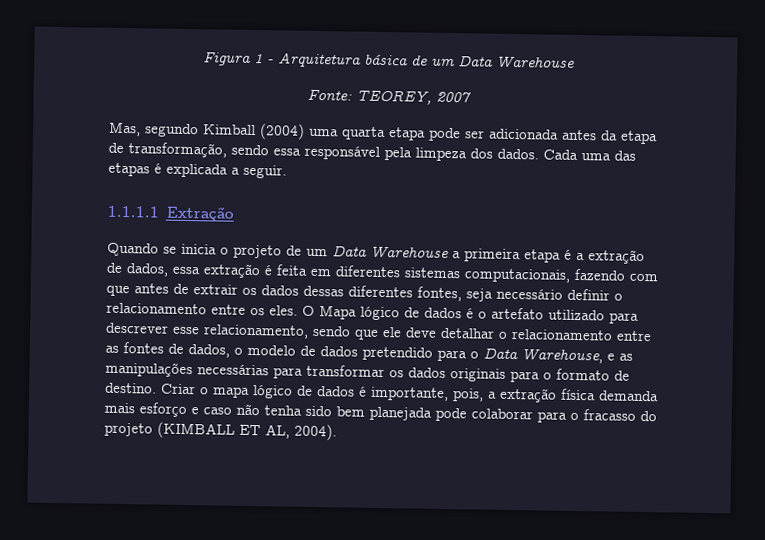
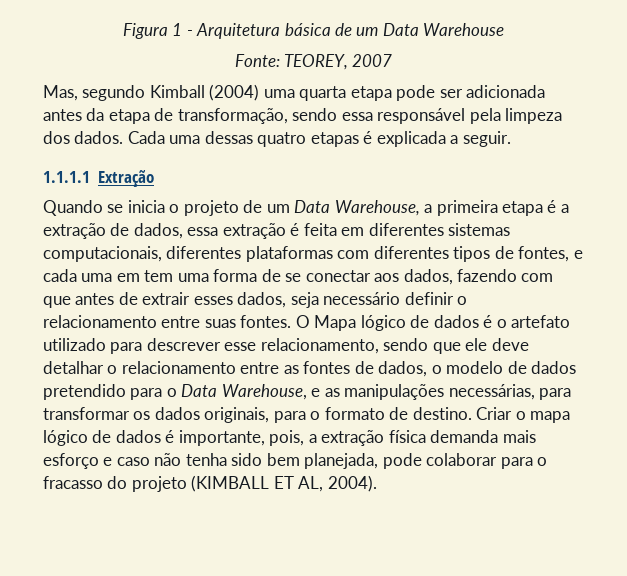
- Cada uma das etapas é explicada a seguir.
+ Cada uma dessas quatro etapas é explicada a seguir.
- Quando se inicia o projeto de um Data Warehouse a primeira etapa é a extração de dados, essa extração é feita em diferentes sistemas computacionais, fazendo com que antes de extrair os dados dessas diferentes fontes, seja necessário definir o relacionamento entre os eles.
+ Quando se inicia o projeto de um Data Warehouse, a primeira etapa é a extração de dados, essa extração é feita em diferentes sistemas computacionais, diferentes plataformas com diferentes tipos de fontes, e cada uma em tem uma forma de se conectar aos dados, fazendo com que antes de extrair esses dados, seja necessário definir o relacionamento entre suas fontes.
- O Mapa lógico de dados é o artefato utilizado para descrever esse relacionamento, sendo que ele deve detalhar o relacionamento entre as fontes de dados, o modelo de dados pretendido para o Data Warehouse, e as manipulações necessárias para transformar os dados originais para o formato de destino.
+ O Mapa lógico de dados é o artefato utilizado para descrever esse relacionamento, sendo que ele deve detalhar o relacionamento entre as fontes de dados, o modelo de dados pretendido para o Data Warehouse, e as manipulações necessárias, para transformar os dados originais, para o formato de destino.
- Criar o mapa lógico de dados é importante, pois, a extração física demanda mais esforço e caso não tenha sido bem planejada pode colaborar para o fracasso do projeto (KIMBALL ET AL, 2004).
+ Criar o mapa lógico de dados é importante, pois, a extração física demanda mais esforço e caso não tenha sido bem planejada, pode colaborar para o fracasso do projeto (KIMBALL ET AL, 2004).

